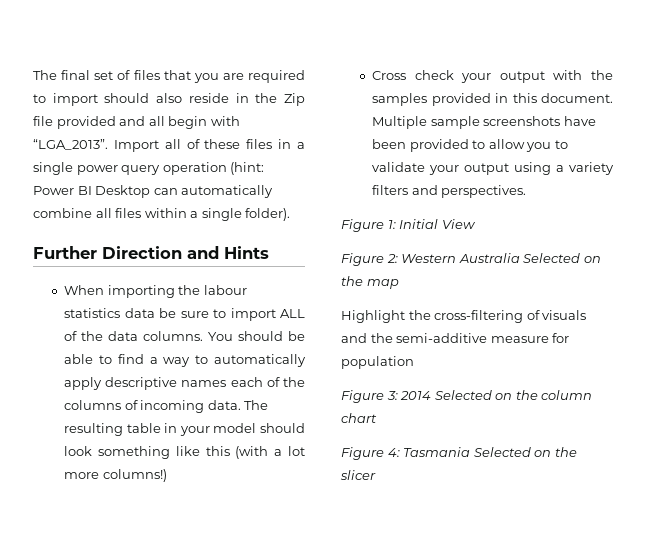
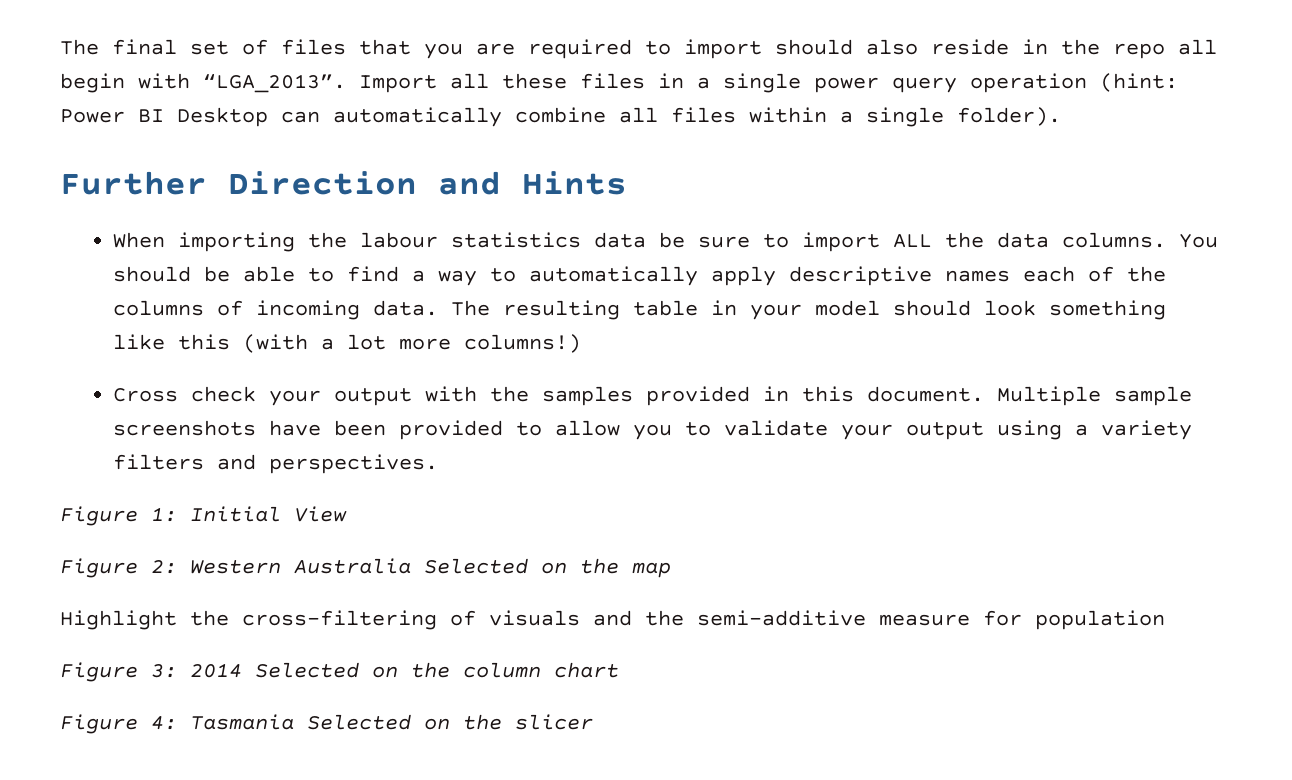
- The final set of files that you are required to import should also reside in the Zip file provided and all begin with “LGA_2013”.
+ The final set of files that you are required to import should also reside in the repo all begin with “LGA_2013”.
- Import all of these files in a single power query operation (hint: Power BI Desktop can automatically combine all files within a single folder).
+ Import all these files in a single power query operation (hint: Power BI Desktop can automatically combine all files within a single folder).
- When importing the labour statistics data be sure to import ALL of the data columns.
+ When importing the labour statistics data be sure to import ALL the data columns.

